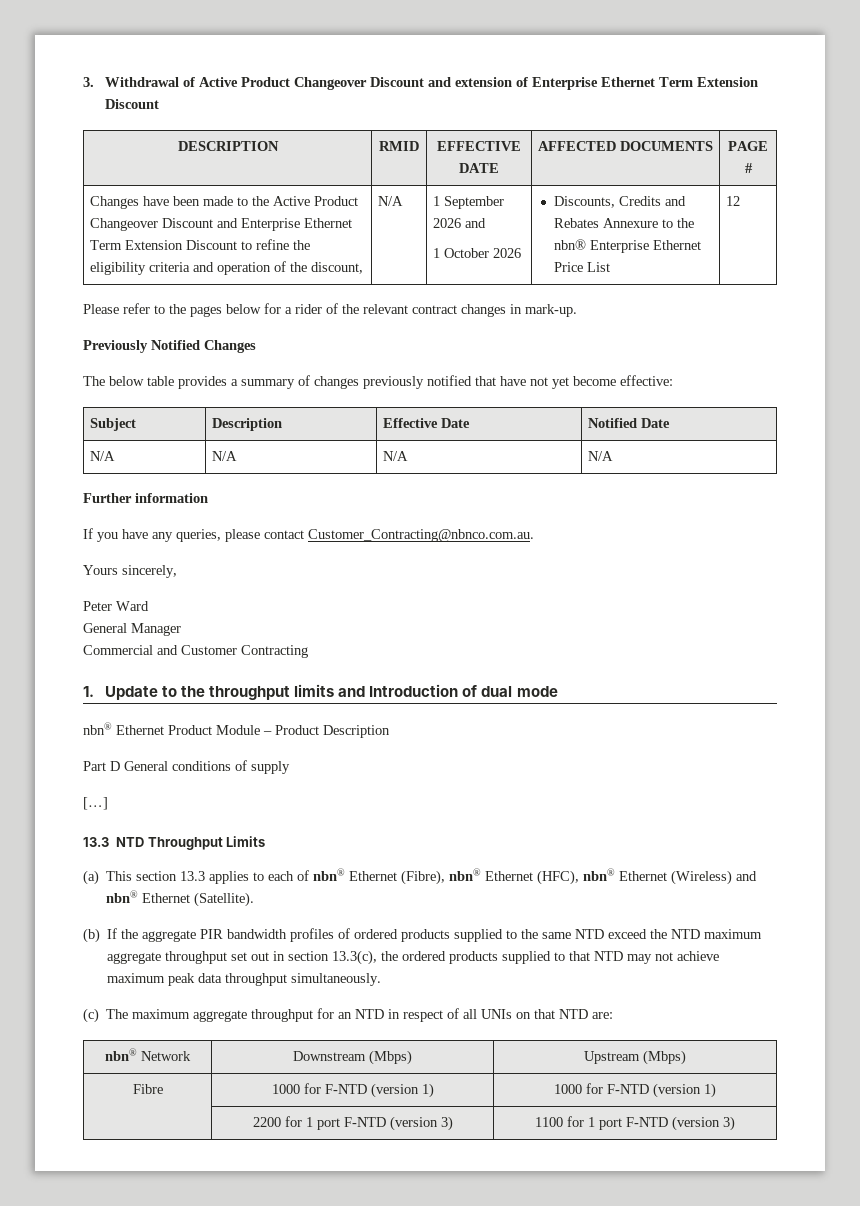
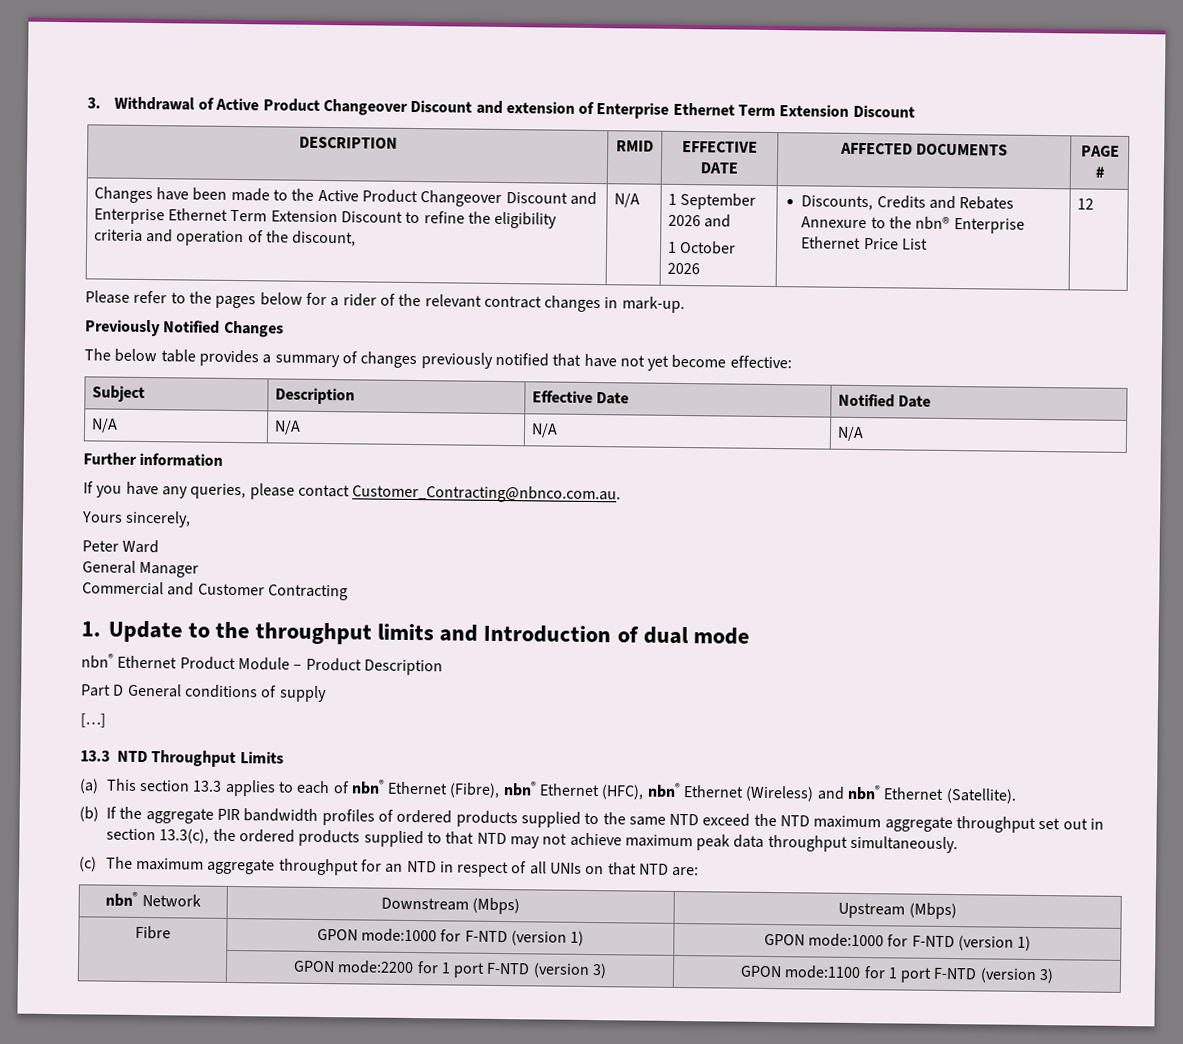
- Fibre | 1000 for F-NTD (version 1) | 1000 for F-NTD (version 1)
+ Fibre | GPON mode:1000 for F-NTD (version 1) | GPON mode:1000 for F-NTD (version 1)
- | 2200 for 1 port F-NTD (version 3) | 1100 for 1 port F-NTD (version 3)
+ | GPON mode:2200 for 1 port F-NTD (version 3) | GPON mode:1100 for 1 port F-NTD (version 3)

